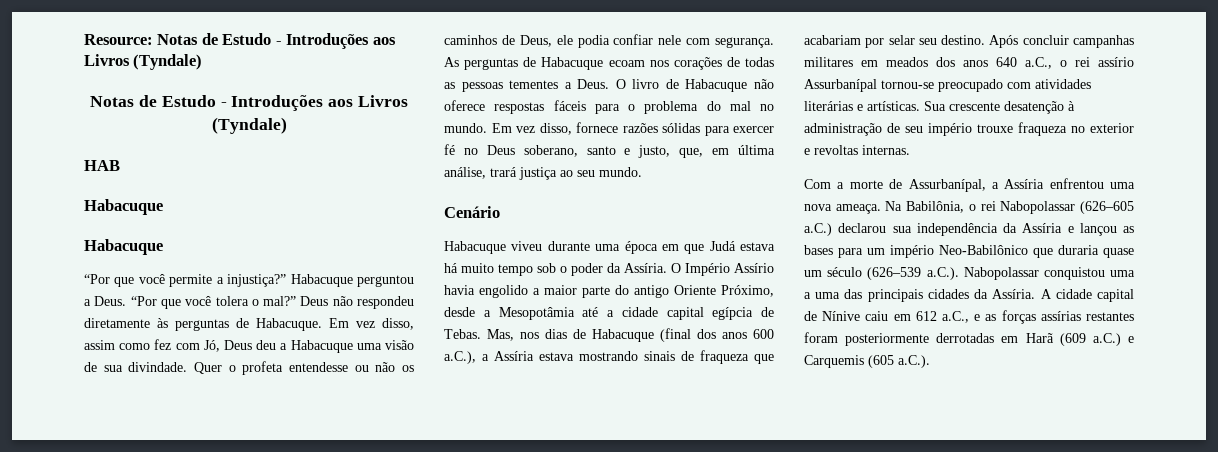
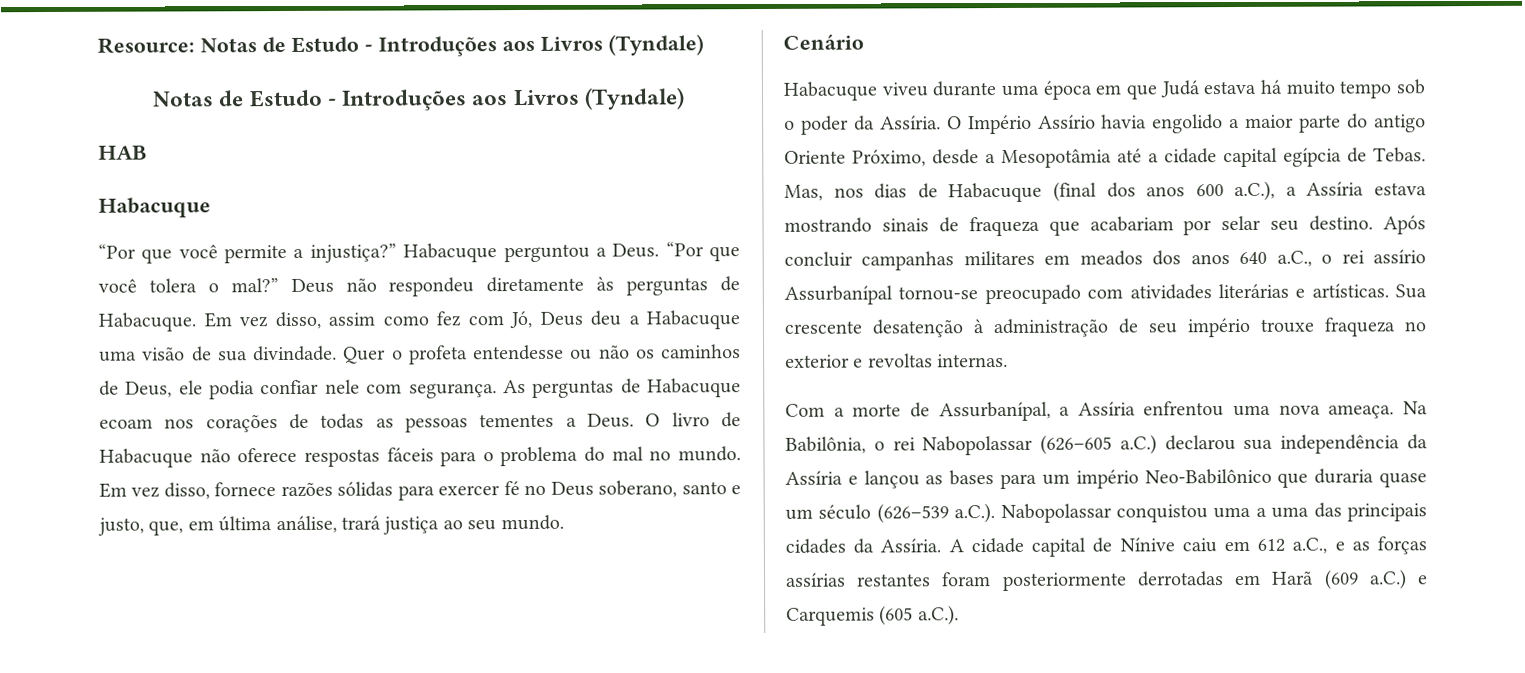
  HAB
- Habacuque

